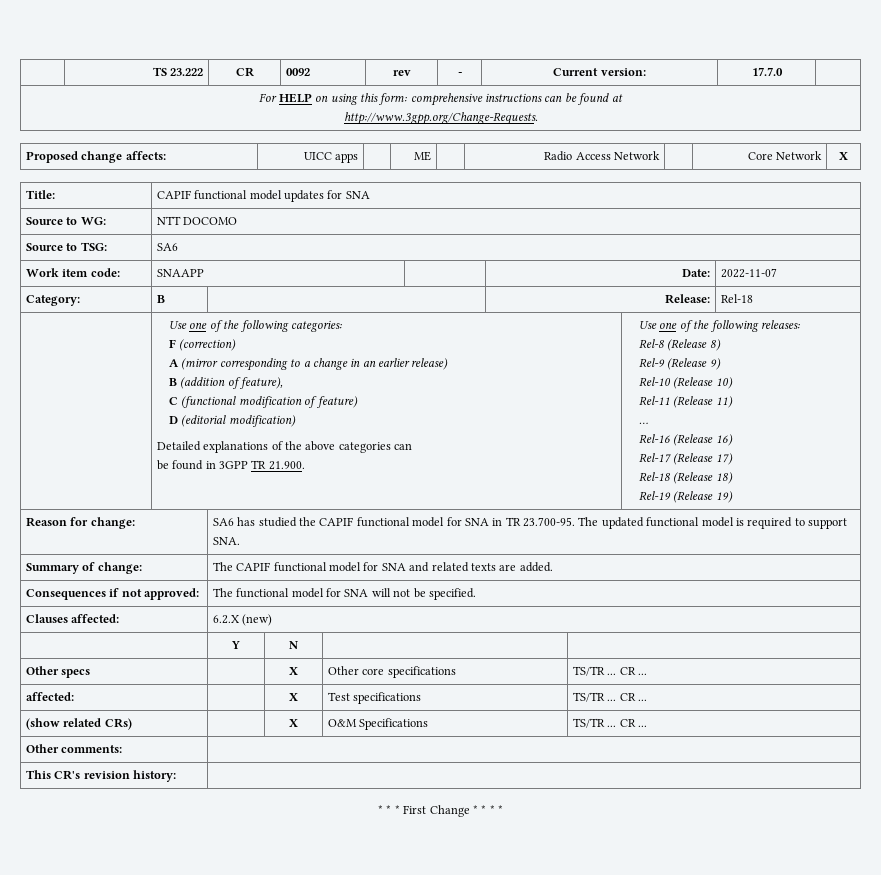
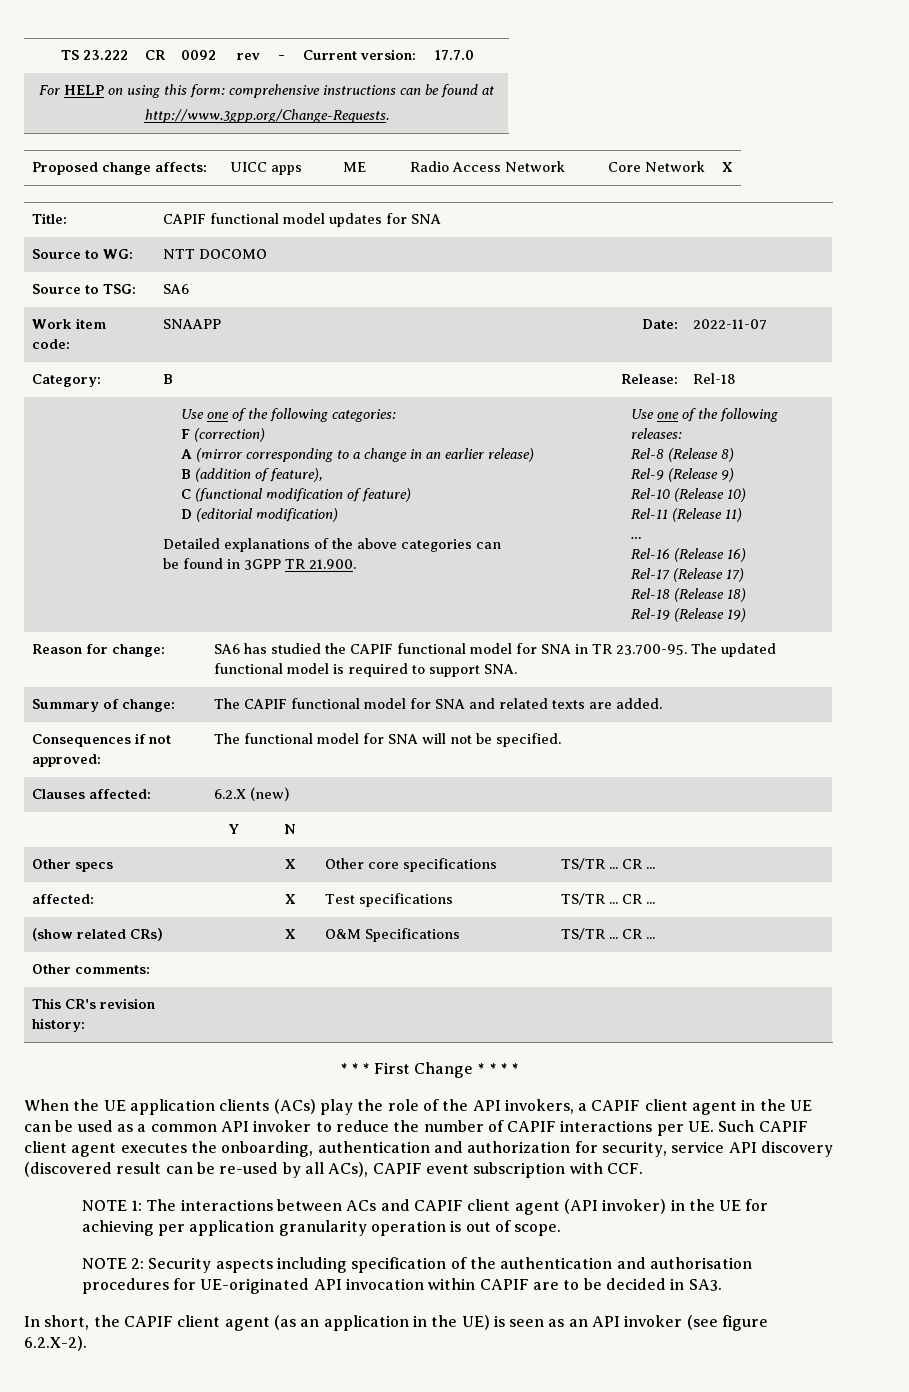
+ When the UE application clients (ACs) play the role of the API invokers, a CAPIF client agent in the UE can be used as a common API invoker to reduce the number of CAPIF interactions per UE. Such CAPIF client agent executes the onboarding, authentication and authorization for security, service API discovery (discovered result can be re-used by all ACs), CAPIF event subscription with CCF.
+ NOTE 1: The interactions between ACs and CAPIF client agent (API invoker) in the UE for achieving per application granularity operation is out of scope.
+ NOTE 2: Security aspects including specification of the authentication and authorisation procedures for UE-originated API invocation within CAPIF are to be decided in SA3.
+ In short, the CAPIF client agent (as an application in the UE) is seen as an API invoker (see figure 6.2.X-2).

